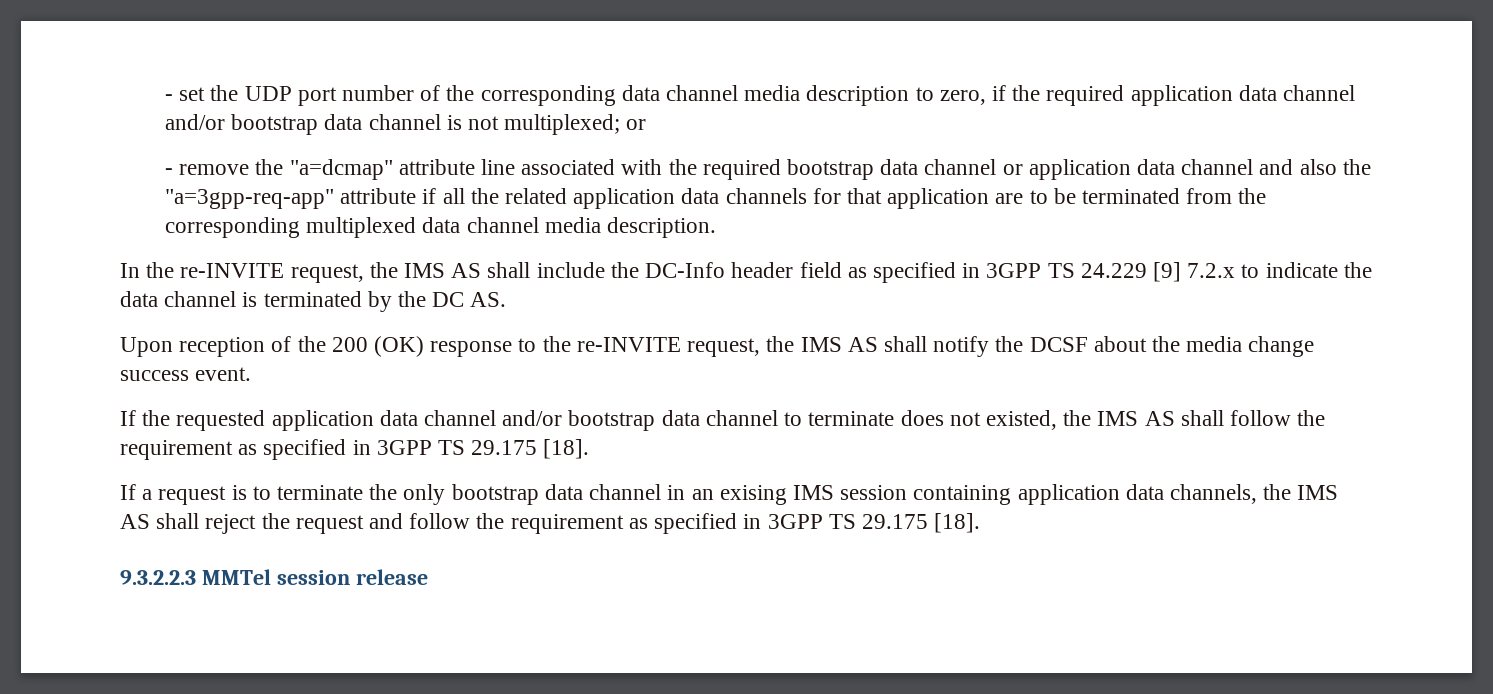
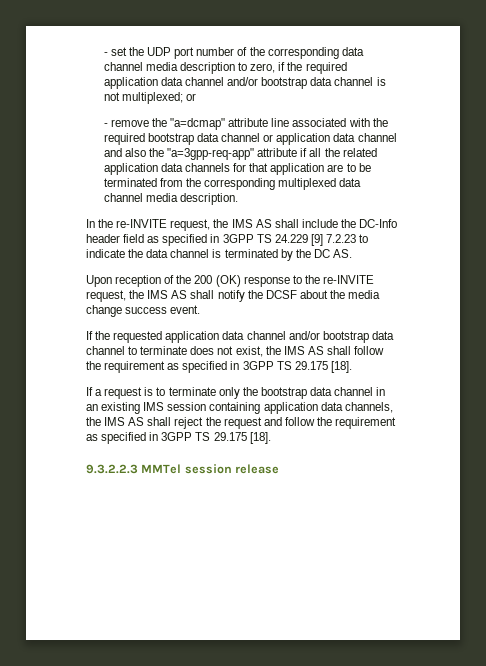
- In the re-INVITE request, the IMS AS shall include the DC-Info header field as specified in 3GPP TS 24.229 [9] 7.2.x to indicate the data channel is terminated by the DC AS.
+ In the re-INVITE request, the IMS AS shall include the DC-Info header field as specified in 3GPP TS 24.229 [9] 7.2.23 to indicate the data channel is terminated by the DC AS.
- If the requested application data channel and/or bootstrap data channel to terminate does not existed, the IMS AS shall follow the requirement as specified in 3GPP TS 29.175 [18].
+ If the requested application data channel and/or bootstrap data channel to terminate does not exist, the IMS AS shall follow the requirement as specified in 3GPP TS 29.175 [18].
- If a request is to terminate the only bootstrap data channel in an exising IMS session containing application data channels, the IMS AS shall reject the request and follow the requirement as specified in 3GPP TS 29.175 [18].
+ If a request is to terminate only the bootstrap data channel in an existing IMS session containing application data channels, the IMS AS shall reject the request and follow the requirement as specified in 3GPP TS 29.175 [18].

